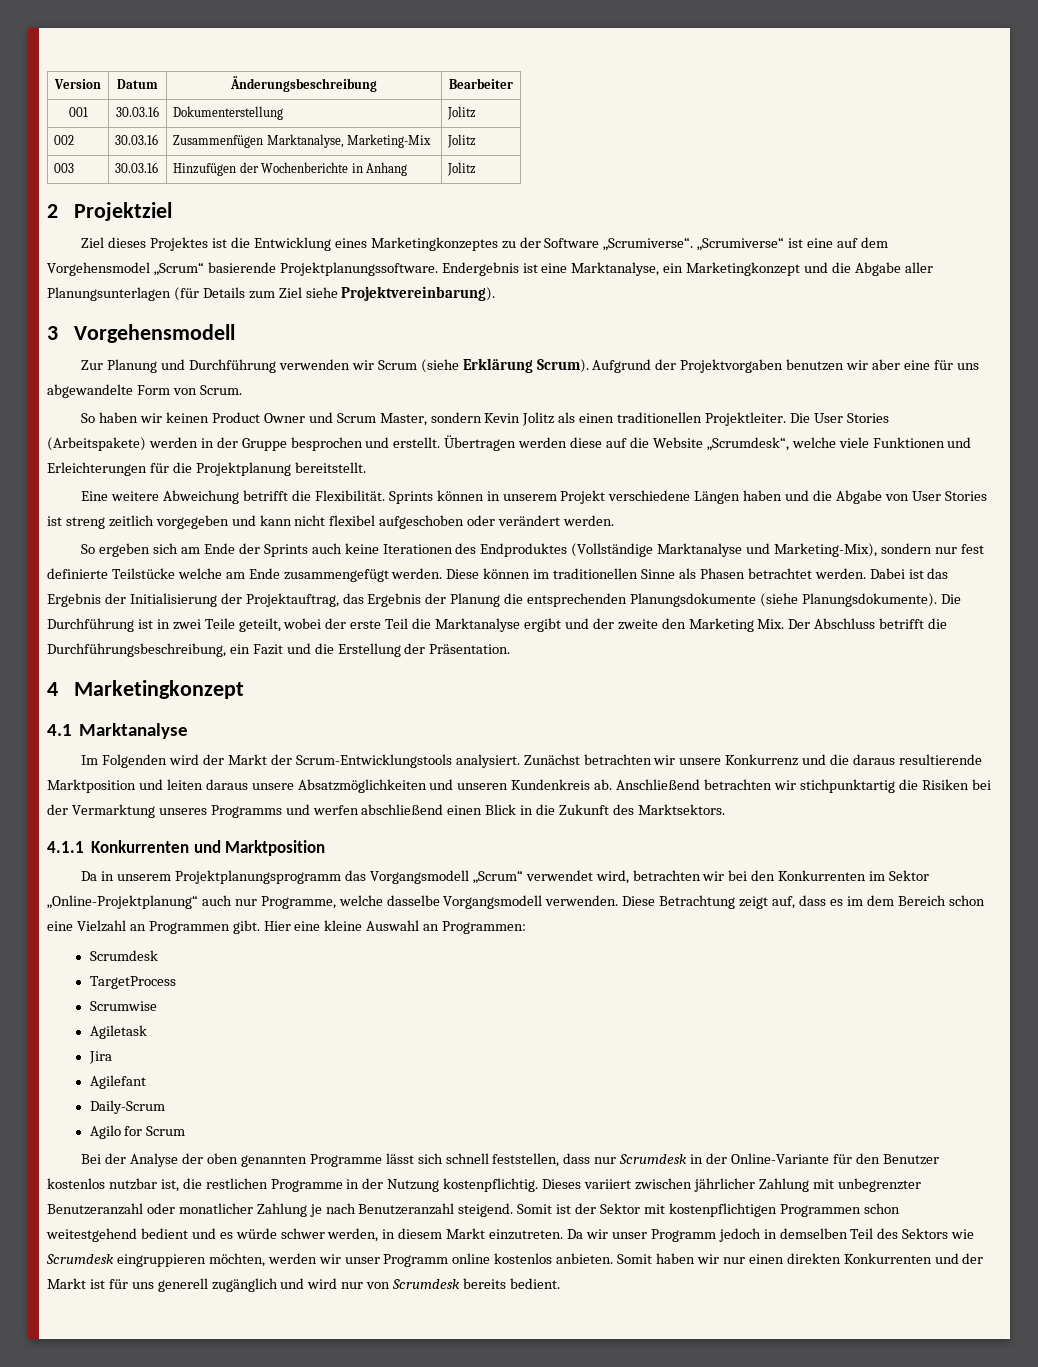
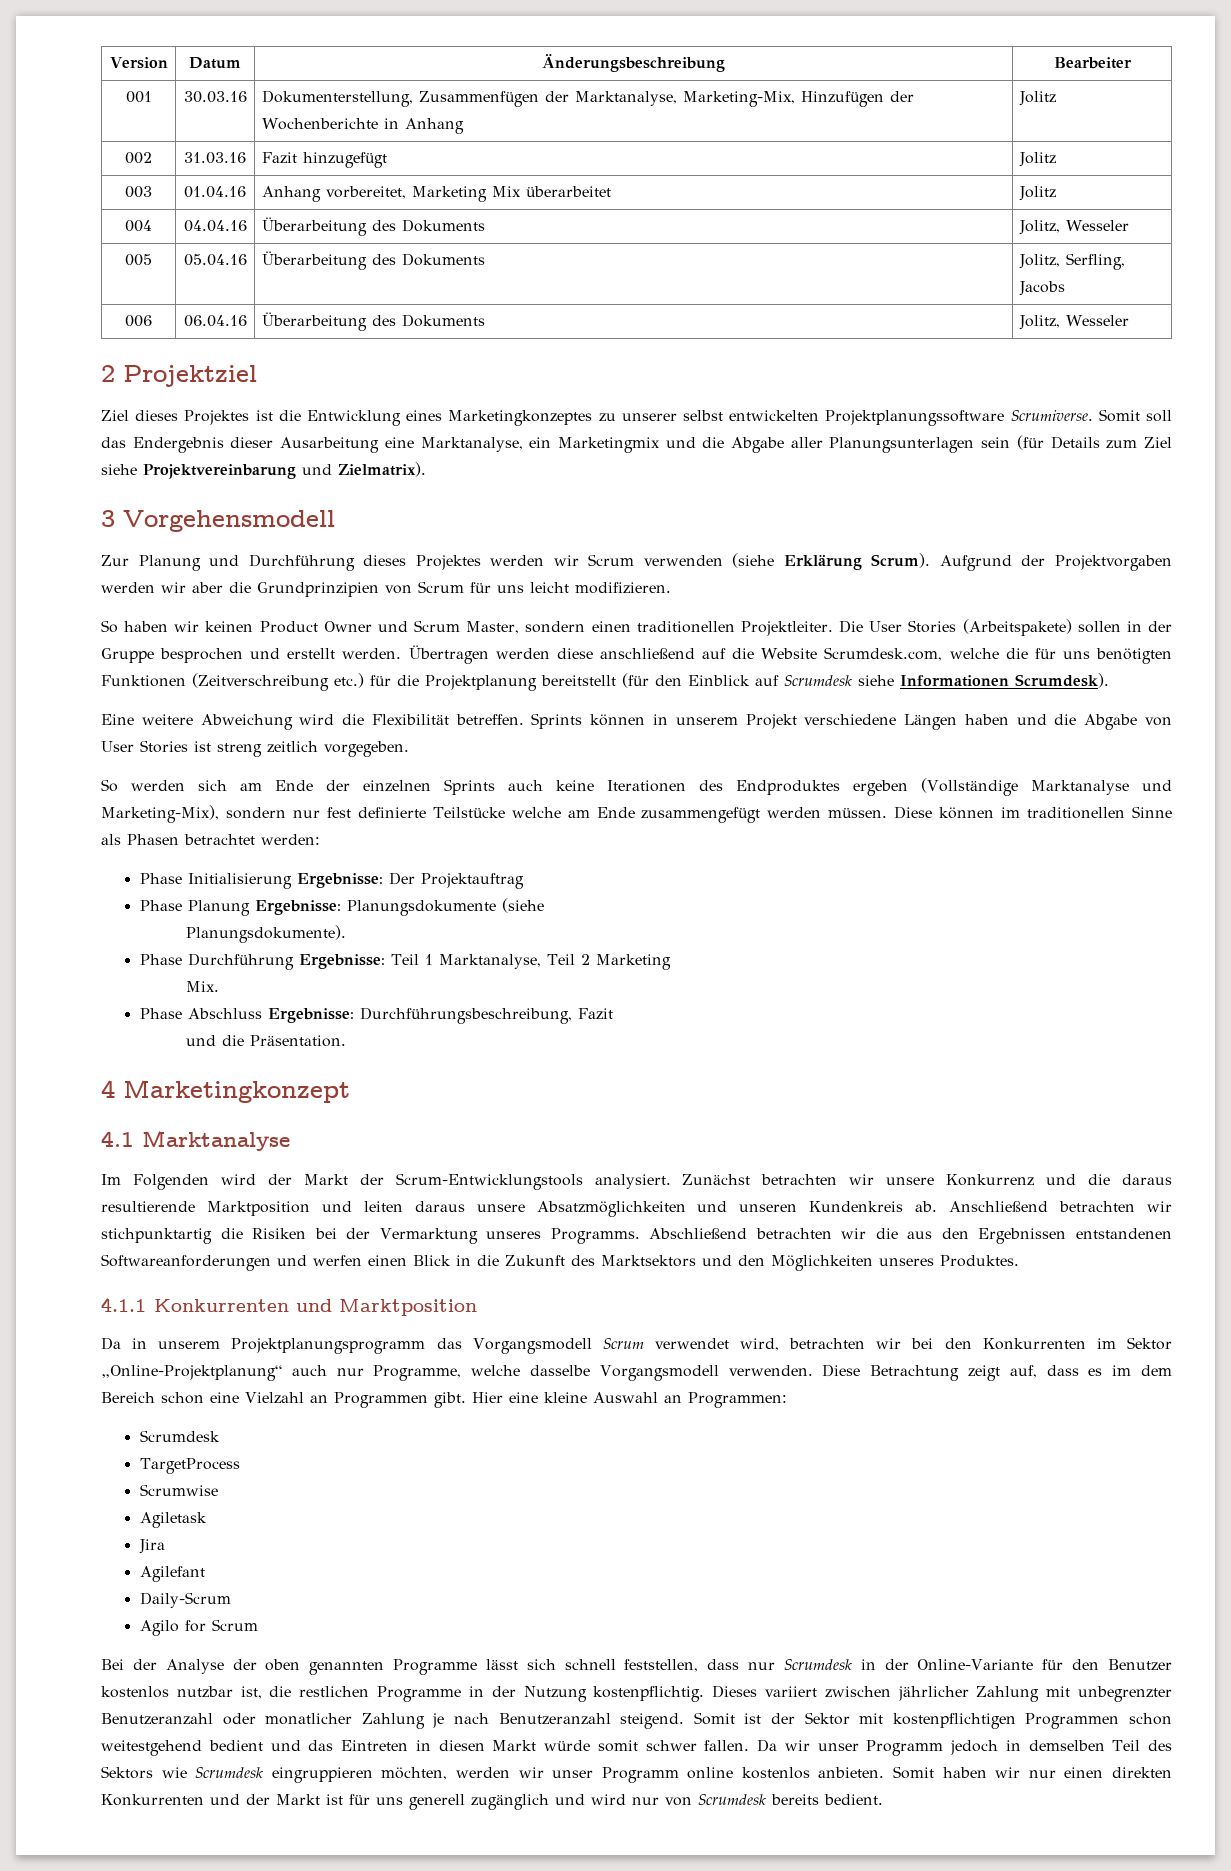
- 001 | 30.03.16 | Dokumenterstellung | Jolitz
- 002 | 30.03.16 | Zusammenfügen Marktanalyse, Marketing-Mix | Jolitz
- 003 | 30.03.16 | Hinzufügen der Wochenberichte in Anhang | Jolitz
+ 001 | 30.03.16 | Dokumenterstellung, Zusammenfügen der Marktanalyse, Marketing-Mix, Hinzufügen der Wochenberichte in Anhang | Jolitz
+ 002 | 31.03.16 | Fazit hinzugefügt | Jolitz
+ 003 | 01.04.16 | Anhang vorbereitet, Marketing Mix überarbeitet | Jolitz
+ 004 | 04.04.16 | Überarbeitung des Dokuments | Jolitz, Wesseler
+ 005 | 05.04.16 | Überarbeitung des Dokuments | Jolitz, Serfling, Jacobs
+ 006 | 06.04.16 | Überarbeitung des Dokuments | Jolitz, Wesseler
- Ziel dieses Projektes ist die Entwicklung eines Marketingkonzeptes zu der Software „Scrumiverse“. „Scrumiverse“ ist eine auf dem Vorgehensmodel „Scrum“ basierende Projektplanungssoftware. Endergebnis ist eine Marktanalyse, ein Marketingkonzept und die Abgabe aller Planungsunterlagen (für Details zum Ziel siehe Projektvereinbarung).
+ Ziel dieses Projektes ist die Entwicklung eines Marketingkonzeptes zu unserer selbst entwickelten Projektplanungssoftware Scrumiverse. Somit soll das Endergebnis dieser Ausarbeitung eine Marktanalyse, ein Marketingmix und die Abgabe aller Planungsunterlagen sein (für Details zum Ziel siehe Projektvereinbarung und Zielmatrix).
- Zur Planung und Durchführung verwenden wir Scrum (siehe Erklärung Scrum).
+ Zur Planung und Durchführung dieses Projektes werden wir Scrum verwenden (siehe Erklärung Scrum).
- Aufgrund der Projektvorgaben benutzen wir aber eine für uns abgewandelte Form von Scrum.
+ Aufgrund der Projektvorgaben werden wir aber die Grundprinzipien von Scrum für uns leicht modifizieren.
- So haben wir keinen Product Owner und Scrum Master, sondern Kevin Jolitz als einen traditionellen Projektleiter.
+ So haben wir keinen Product Owner und Scrum Master, sondern einen traditionellen Projektleiter.
- Die User Stories (Arbeitspakete) werden in der Gruppe besprochen und erstellt.
+ Die User Stories (Arbeitspakete) sollen in der Gruppe besprochen und erstellt werden.
- Übertragen werden diese auf die Website „Scrumdesk“, welche viele Funktionen und Erleichterungen für die Projektplanung bereitstellt.
+ Übertragen werden diese anschließend auf die Website Scrumdesk.com, welche die für uns benötigten Funktionen (Zeitverschreibung etc.) für die Projektplanung bereitstellt (für den Einblick auf Scrumdesk siehe Informationen Scrumdesk).
- Eine weitere Abweichung betrifft die Flexibilität.
+ Eine weitere Abweichung wird die Flexibilität betreffen.
- Sprints können in unserem Projekt verschiedene Längen haben und die Abgabe von User Stories ist streng zeitlich vorgegeben und kann nicht flexibel aufgeschoben oder verändert werden.
- So ergeben sich am Ende der Sprints auch keine Iterationen des Endproduktes (Vollständige Marktanalyse und Marketing-Mix), sondern nur fest definierte Teilstücke welche am Ende zusammengefügt werden.
+ Sprints können in unserem Projekt verschiedene Längen haben und die Abgabe von User Stories ist streng zeitlich vorgegeben.
+ So werden sich am Ende der einzelnen Sprints auch keine Iterationen des Endproduktes ergeben (Vollständige Marktanalyse und Marketing-Mix), sondern nur fest definierte Teilstücke welche am Ende zusammengefügt werden müssen.
- Diese können im traditionellen Sinne als Phasen betrachtet werden. Dabei ist das Ergebnis der Initialisierung der Projektauftrag, das Ergebnis der Planung die entsprechenden Planungsdokumente (siehe Planungsdokumente). Die Durchführung ist in zwei Teile geteilt, wobei der erste Teil die Marktanalyse ergibt und der zweite den Marketing Mix. Der Abschluss betrifft die Durchführungsbeschreibung, ein Fazit und die Erstellung der Präsentation.
+ Diese können im traditionellen Sinne als Phasen betrachtet werden:
+ Phase Initialisierung Ergebnisse: Der Projektauftrag
+ Phase Planung Ergebnisse: Planungsdokumente (siehe
+ Planungsdokumente).
+ Phase Durchführung Ergebnisse: Teil 1 Marktanalyse, Teil 2 Marketing
+ Mix.
+ Phase Abschluss Ergebnisse: Durchführungsbeschreibung, Fazit
+ und die Präsentation.
- Anschließend betrachten wir stichpunktartig die Risiken bei der Vermarktung unseres Programms und werfen abschließend einen Blick in die Zukunft des Marktsektors.
+ Anschließend betrachten wir stichpunktartig die Risiken bei der Vermarktung unseres Programms. Abschließend betrachten wir die aus den Ergebnissen entstandenen Softwareanforderungen und werfen einen Blick in die Zukunft des Marktsektors und den Möglichkeiten unseres Produktes.
- Da in unserem Projektplanungsprogramm das Vorgangsmodell „Scrum“ verwendet wird, betrachten wir bei den Konkurrenten im Sektor „Online-Projektplanung“ auch nur Programme, welche dasselbe Vorgangsmodell verwenden.
+ Da in unserem Projektplanungsprogramm das Vorgangsmodell Scrum verwendet wird, betrachten wir bei den Konkurrenten im Sektor „Online-Projektplanung“ auch nur Programme, welche dasselbe Vorgangsmodell verwenden.
- Somit ist der Sektor mit kostenpflichtigen Programmen schon weitestgehend bedient und es würde schwer werden, in diesem Markt einzutreten.
+ Somit ist der Sektor mit kostenpflichtigen Programmen schon weitestgehend bedient und das Eintreten in diesen Markt würde somit schwer fallen.

